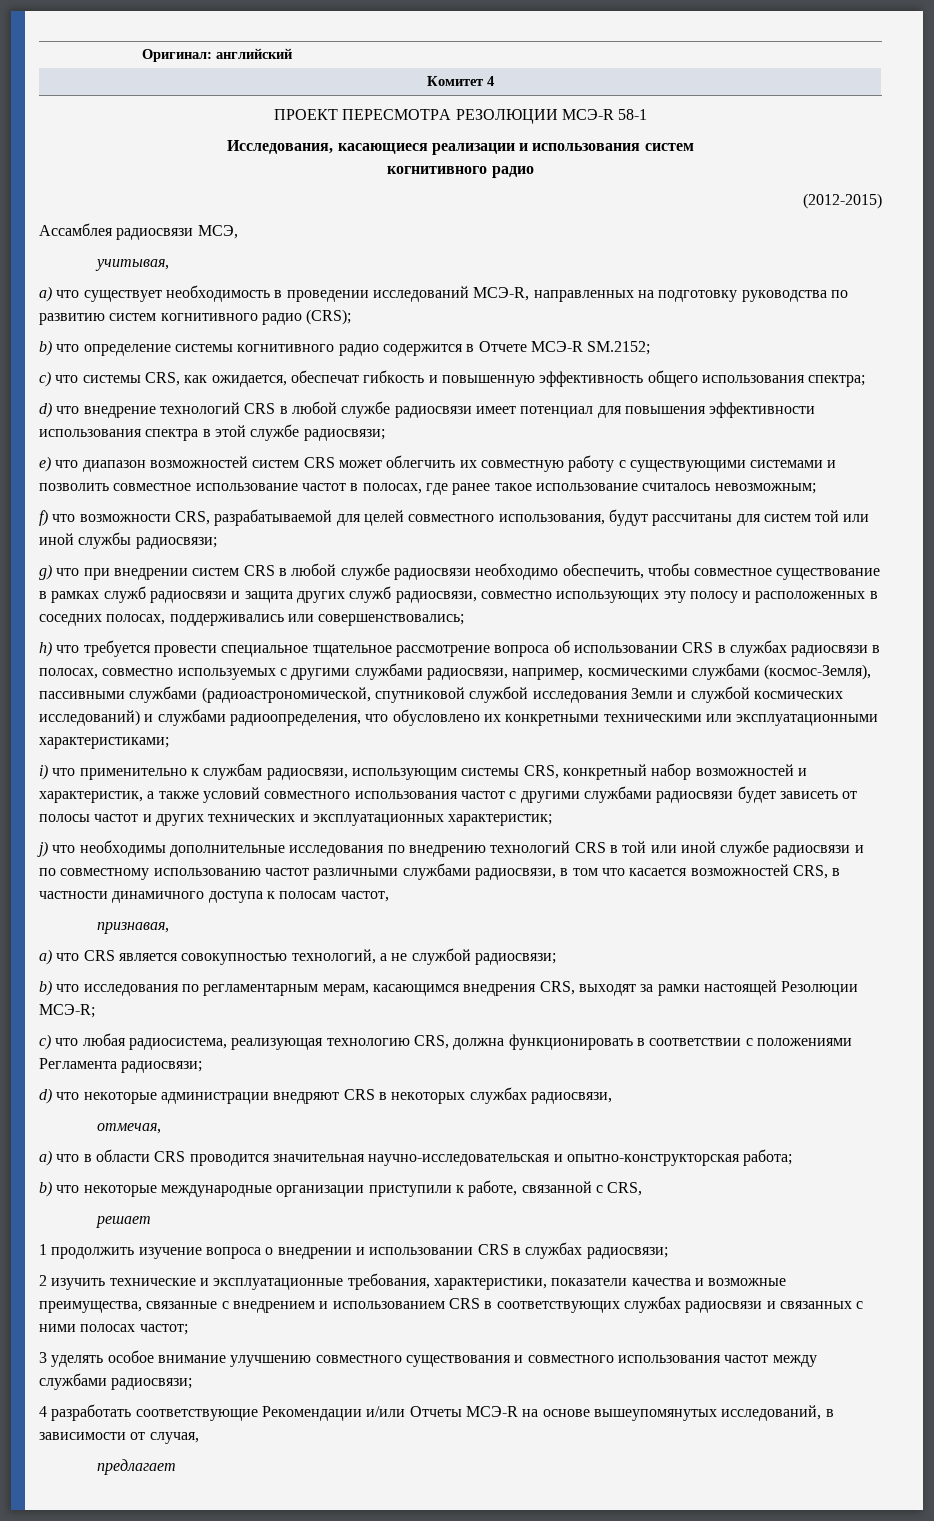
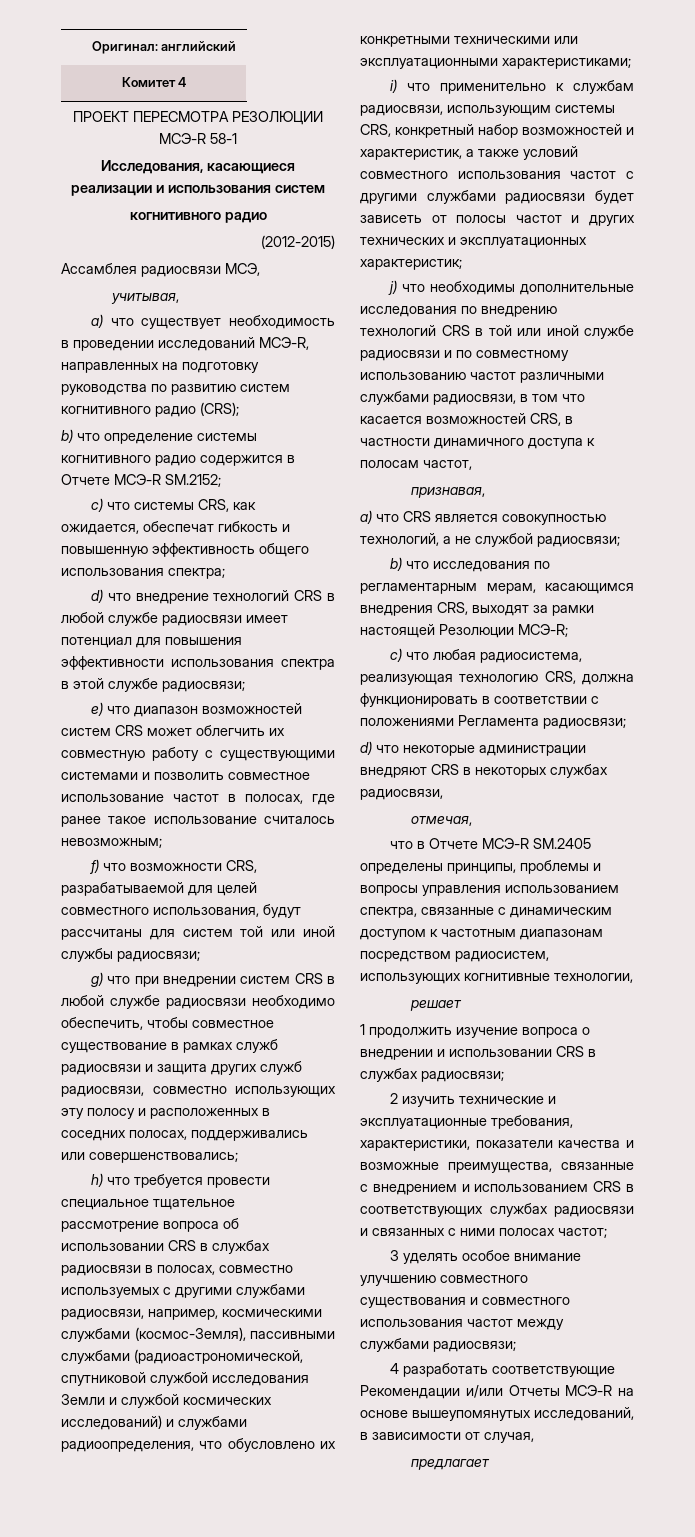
- a) что в области CRS проводится значительная научно-исследовательская и опытно-конструкторская работа;
- b) что некоторые международные организации приступили к работе, связанной с CRS,
+ что в Отчете МСЭ-R SM.2405 определены принципы, проблемы и вопросы управления использованием спектра, связанные с динамическим доступом к частотным диапазонам посредством радиосистем, использующих когнитивные технологии,

